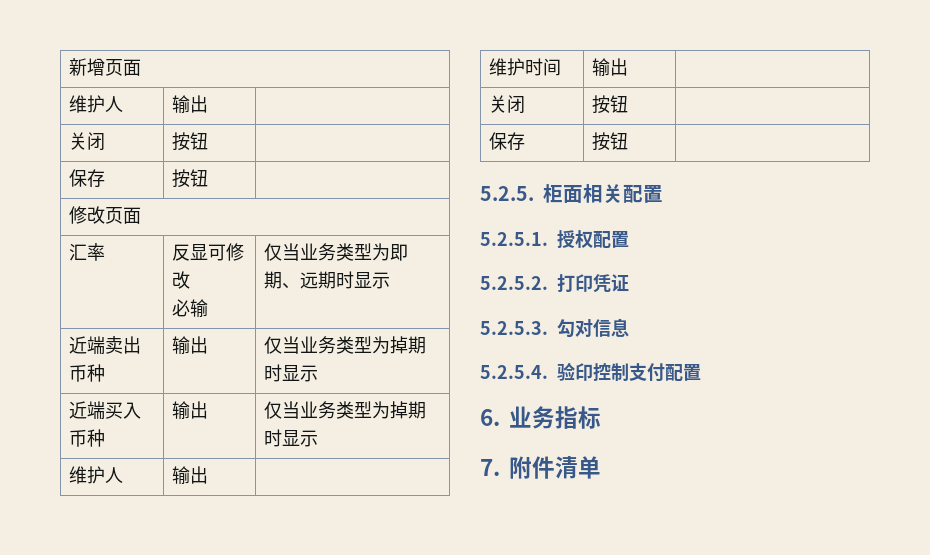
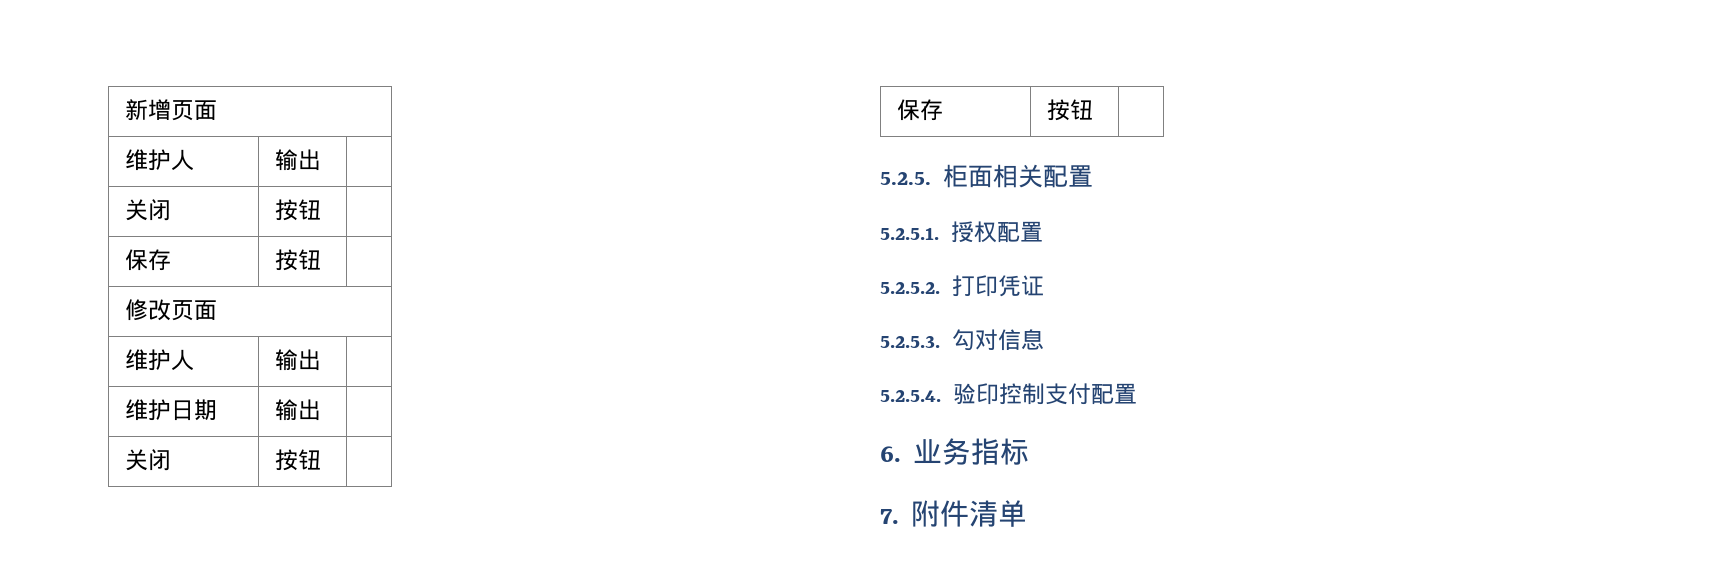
- 汇率 | 反显可修改
- 必输 | 仅当业务类型为即期、远期时显示
- 近端卖出币种 | 输出 | 仅当业务类型为掉期时显示
- 近端买入币种 | 输出 | 仅当业务类型为掉期时显示
- 维护时间 | 输出 |
+ 维护日期 | 输出 |

